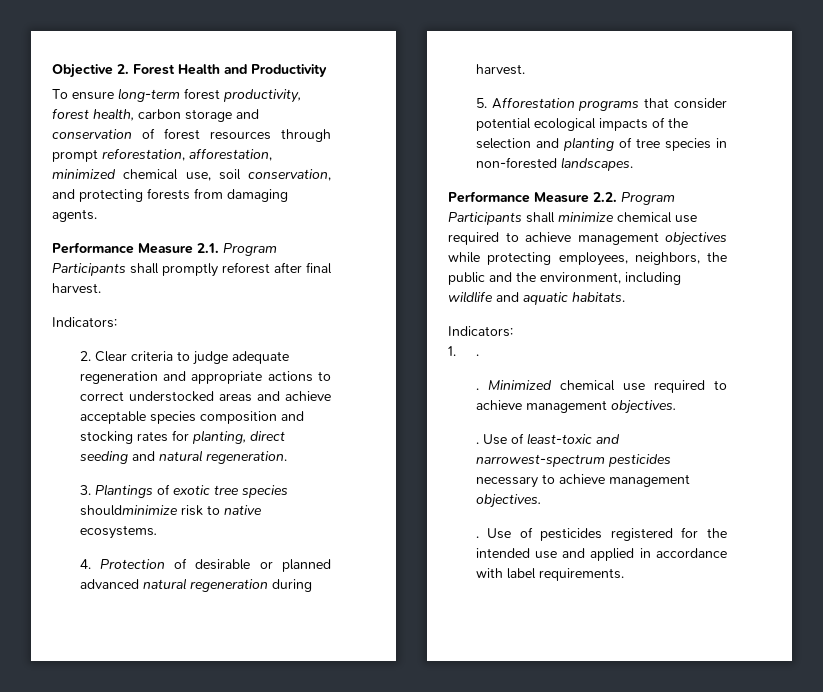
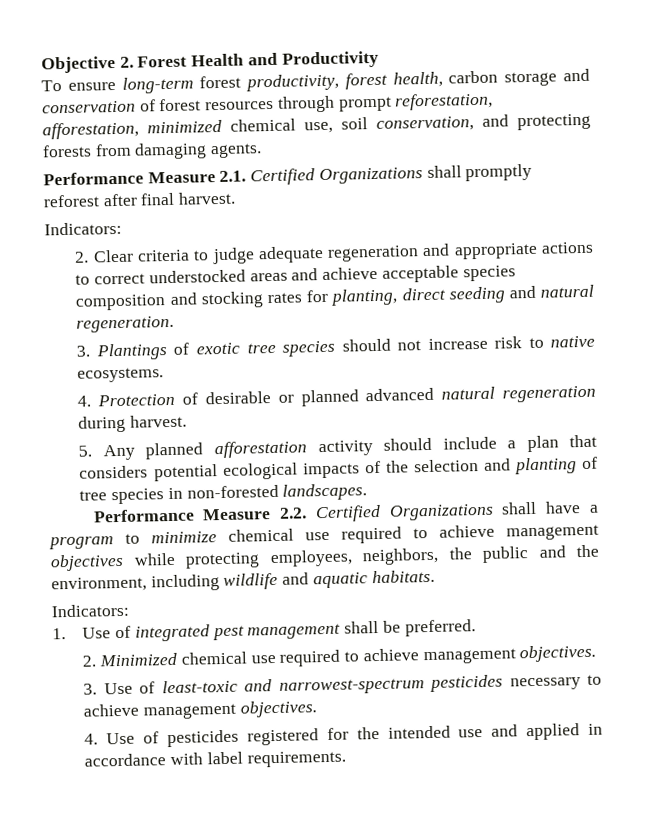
- Performance Measure 2.1. Program Participants shall promptly reforest after final harvest.
+ Performance Measure 2.1. Certified Organizations shall promptly reforest after final harvest.
- 3. Plantings of exotic tree species shouldminimize risk to native ecosystems.
+ 3. Plantings of exotic tree species should not increase risk to native ecosystems.
- 5. Afforestation programs that consider potential ecological impacts of the selection and planting of tree species in non-forested landscapes.
+ 5. Any planned afforestation activity should include a plan that considers potential ecological impacts of the selection and planting of tree species in non-forested landscapes.
- Performance Measure 2.2. Program Participants shall minimize chemical use required to achieve management objectives while protecting employees, neighbors, the public and the environment, including wildlife and aquatic habitats.
+ Performance Measure 2.2. Certified Organizations shall have a program to minimize chemical use required to achieve management objectives while protecting employees, neighbors, the public and the environment, including wildlife and aquatic habitats.
- 1. .
- . Minimized chemical use required to achieve management objectives.
+ 1. Use of integrated pest management shall be preferred.
+ 2. Minimized chemical use required to achieve management objectives.
- . Use of least-toxic and narrowest-spectrum pesticides necessary to achieve management objectives.
+ 3. Use of least-toxic and narrowest-spectrum pesticides necessary to achieve management objectives.
- . Use of pesticides registered for the intended use and applied in accordance with label requirements.
+ 4. Use of pesticides registered for the intended use and applied in accordance with label requirements.

